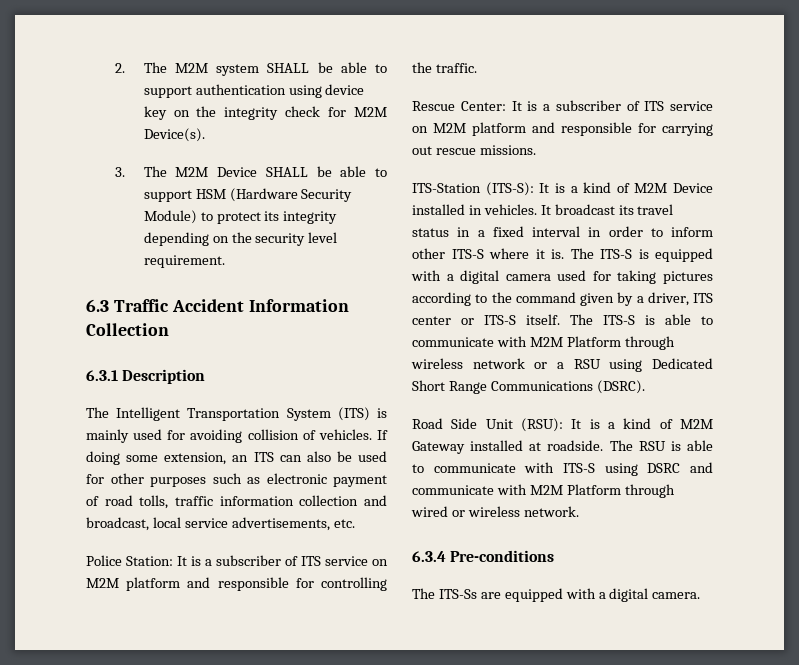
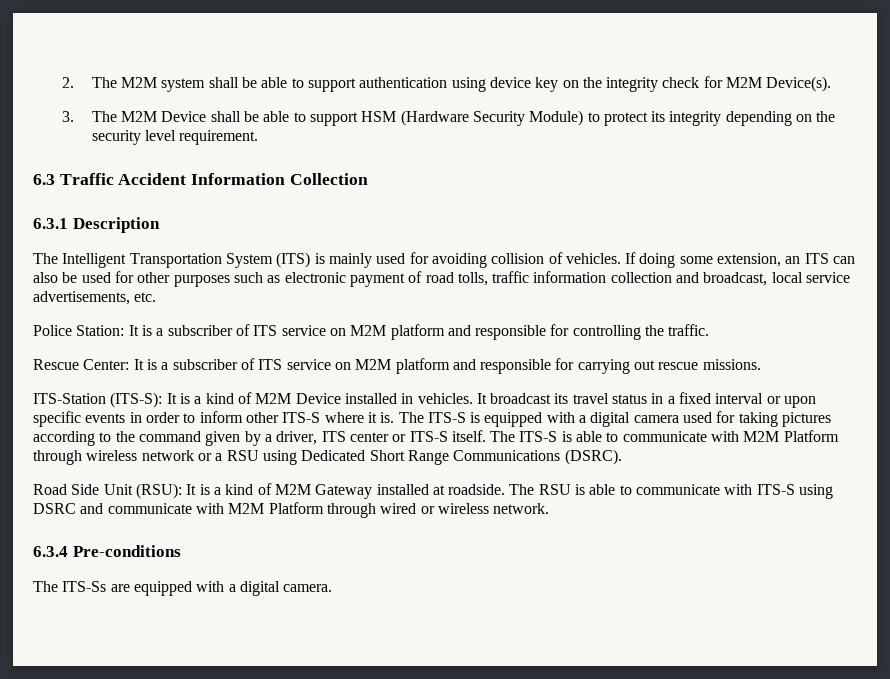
- 2. The M2M system SHALL be able to support authentication using device key on the integrity check for M2M Device(s).
+ 2. The M2M system shall be able to support authentication using device key on the integrity check for M2M Device(s).
- 3. The M2M Device SHALL be able to support HSM (Hardware Security Module) to protect its integrity depending on the security level requirement.
+ 3. The M2M Device shall be able to support HSM (Hardware Security Module) to protect its integrity depending on the security level requirement.
- It broadcast its travel status in a fixed interval in order to inform other ITS-S where it is.
+ It broadcast its travel status in a fixed interval or upon specific events in order to inform other ITS-S where it is.

